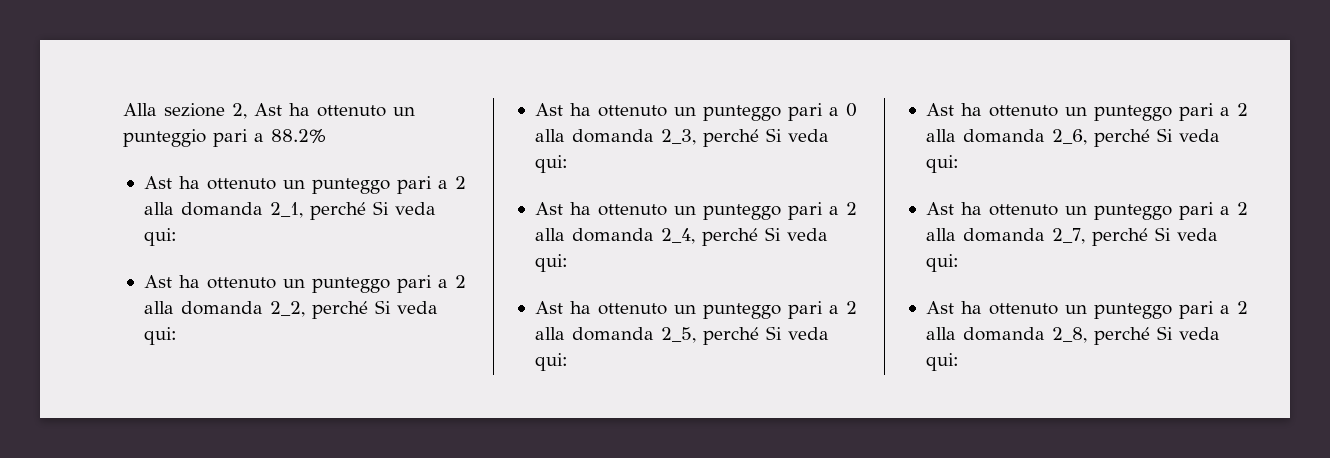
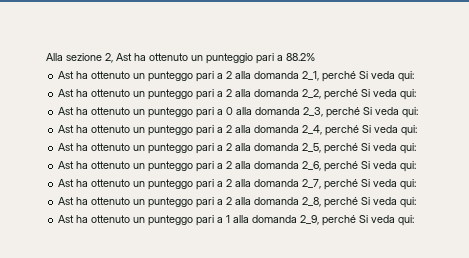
+ Ast ha ottenuto un punteggo pari a 1 alla domanda 2_9, perché Si veda qui:

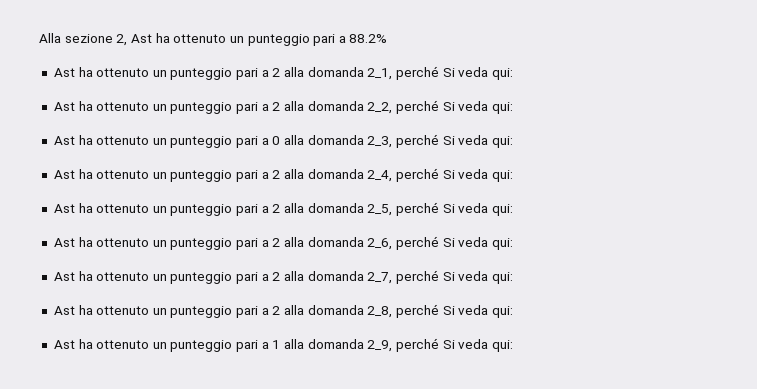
- Ast ha ottenuto un punteggo pari a 2 alla domanda 2_1, perché Si veda qui:
+ Ast ha ottenuto un punteggio pari a 2 alla domanda 2_1, perché Si veda qui:
- Ast ha ottenuto un punteggo pari a 2 alla domanda 2_2, perché Si veda qui:
+ Ast ha ottenuto un punteggio pari a 2 alla domanda 2_2, perché Si veda qui:
- Ast ha ottenuto un punteggo pari a 0 alla domanda 2_3, perché Si veda qui:
+ Ast ha ottenuto un punteggio pari a 0 alla domanda 2_3, perché Si veda qui:
- Ast ha ottenuto un punteggo pari a 2 alla domanda 2_4, perché Si veda qui:
+ Ast ha ottenuto un punteggio pari a 2 alla domanda 2_4, perché Si veda qui:
- Ast ha ottenuto un punteggo pari a 2 alla domanda 2_5, perché Si veda qui:
+ Ast ha ottenuto un punteggio pari a 2 alla domanda 2_5, perché Si veda qui:
- Ast ha ottenuto un punteggo pari a 2 alla domanda 2_6, perché Si veda qui:
+ Ast ha ottenuto un punteggio pari a 2 alla domanda 2_6, perché Si veda qui:
- Ast ha ottenuto un punteggo pari a 2 alla domanda 2_7, perché Si veda qui:
+ Ast ha ottenuto un punteggio pari a 2 alla domanda 2_7, perché Si veda qui:
- Ast ha ottenuto un punteggo pari a 2 alla domanda 2_8, perché Si veda qui:
+ Ast ha ottenuto un punteggio pari a 2 alla domanda 2_8, perché Si veda qui:
- Ast ha ottenuto un punteggo pari a 1 alla domanda 2_9, perché Si veda qui:
+ Ast ha ottenuto un punteggio pari a 1 alla domanda 2_9, perché Si veda qui:

